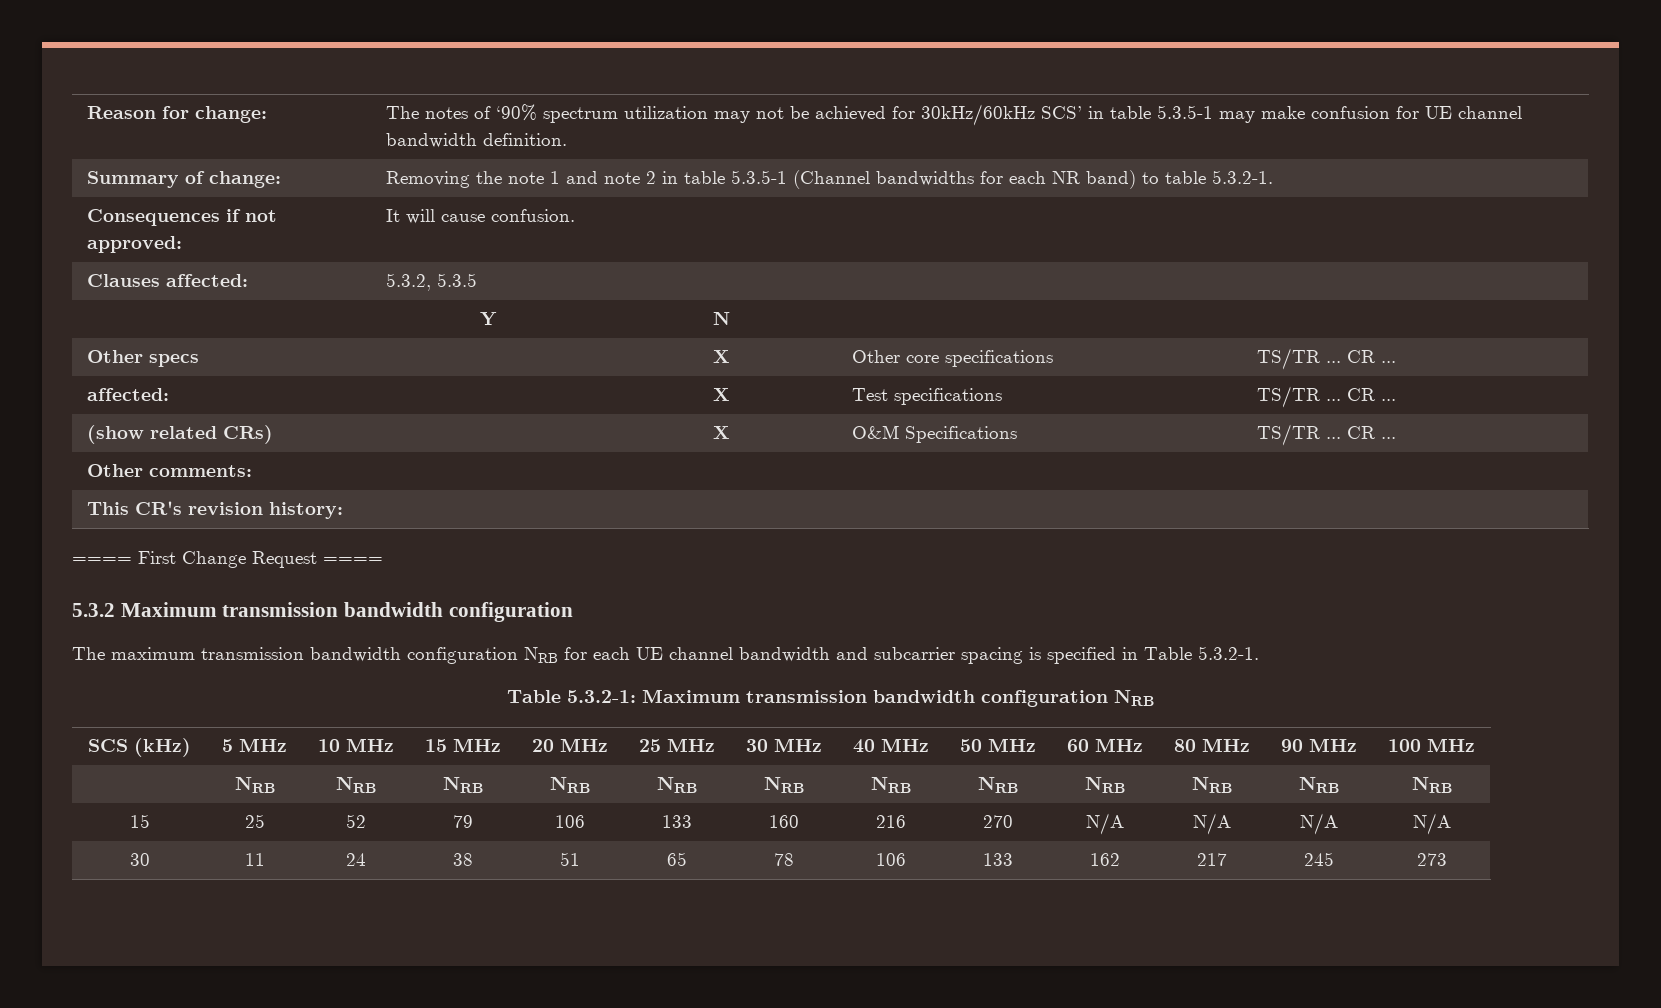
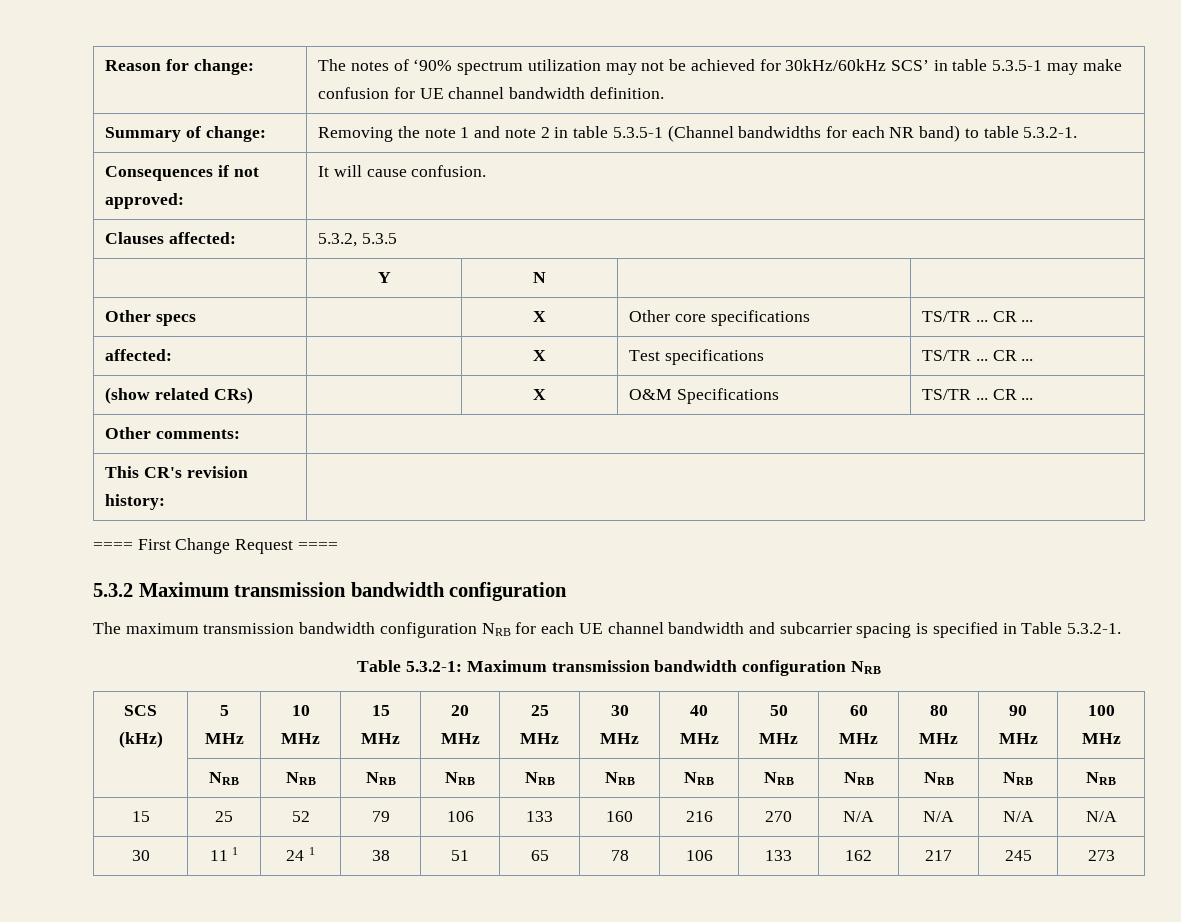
- 30 | 11 | 24 | 38 | 51 | 65 | 78 | 106 | 133 | 162 | 217 | 245 | 273
+ 30 | 11 1 | 24 1 | 38 | 51 | 65 | 78 | 106 | 133 | 162 | 217 | 245 | 273

